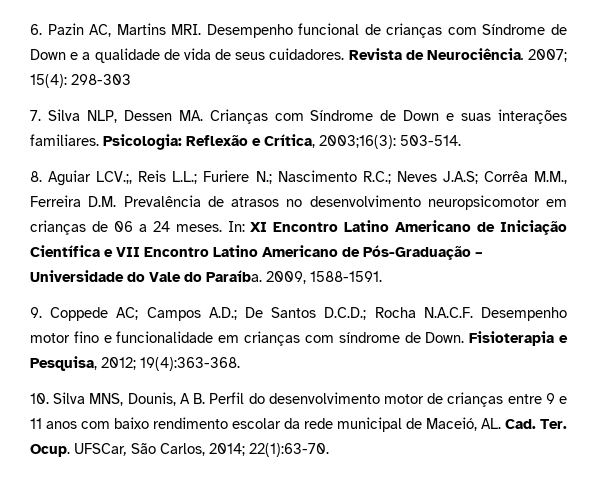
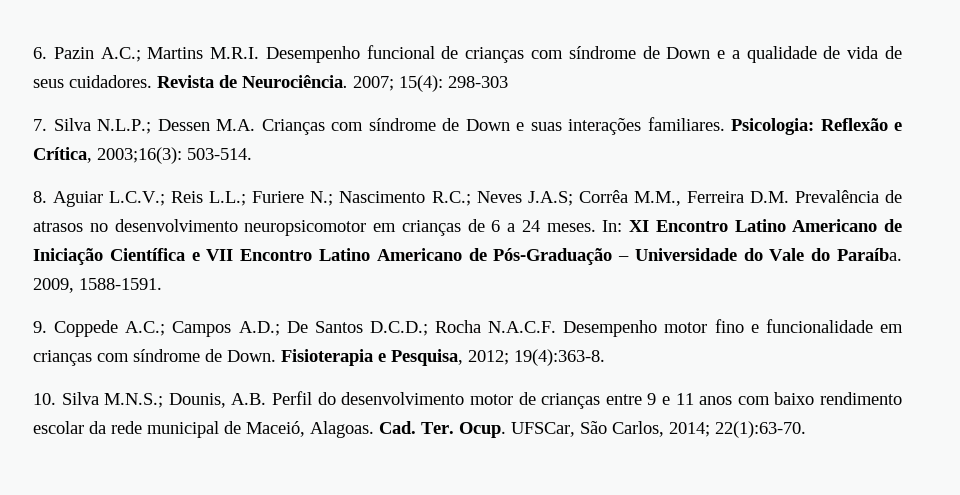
- 6. Pazin AC, Martins MRI. Desempenho funcional de crianças com Síndrome de Down e a qualidade de vida de seus cuidadores.
+ 6. Pazin A.C.; Martins M.R.I. Desempenho funcional de crianças com síndrome de Down e a qualidade de vida de seus cuidadores.
- 7. Silva NLP, Dessen MA. Crianças com Síndrome de Down e suas interações familiares.
+ 7. Silva N.L.P.; Dessen M.A. Crianças com síndrome de Down e suas interações familiares.
- 8. Aguiar LCV.;, Reis L.L.; Furiere N.; Nascimento R.C.; Neves J.A.S; Corrêa M.M., Ferreira D.M. Prevalência de atrasos no desenvolvimento neuropsicomotor em crianças de 06 a 24 meses.
+ 8. Aguiar L.C.V.; Reis L.L.; Furiere N.; Nascimento R.C.; Neves J.A.S; Corrêa M.M., Ferreira D.M. Prevalência de atrasos no desenvolvimento neuropsicomotor em crianças de 6 a 24 meses.
- 9. Coppede AC; Campos A.D.; De Santos D.C.D.; Rocha N.A.C.F. Desempenho motor fino e funcionalidade em crianças com síndrome de Down.
+ 9. Coppede A.C.; Campos A.D.; De Santos D.C.D.; Rocha N.A.C.F. Desempenho motor fino e funcionalidade em crianças com síndrome de Down.
- Fisioterapia e Pesquisa, 2012; 19(4):363-368.
+ Fisioterapia e Pesquisa, 2012; 19(4):363-8.
- 10. Silva MNS, Dounis, A B. Perfil do desenvolvimento motor de crianças entre 9 e 11 anos com baixo rendimento escolar da rede municipal de Maceió, AL. Cad. Ter. Ocup.
+ 10. Silva M.N.S.; Dounis, A.B. Perfil do desenvolvimento motor de crianças entre 9 e 11 anos com baixo rendimento escolar da rede municipal de Maceió, Alagoas. Cad. Ter. Ocup.

